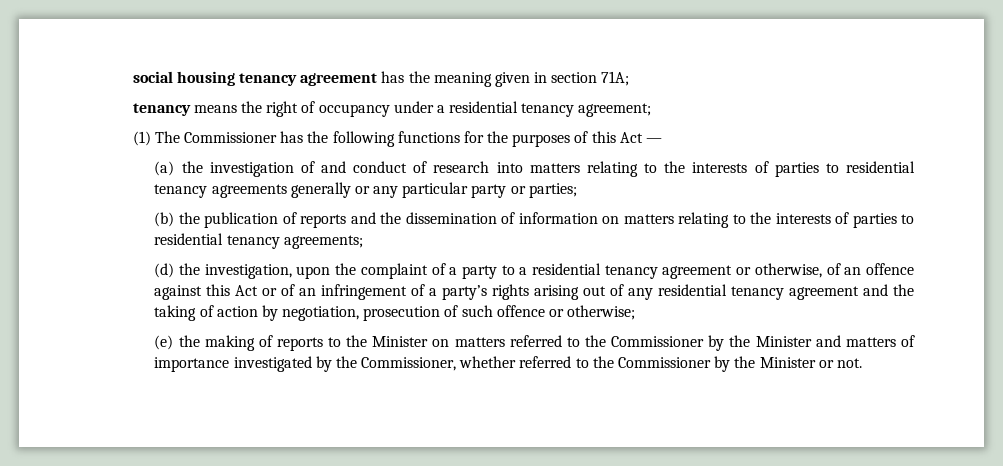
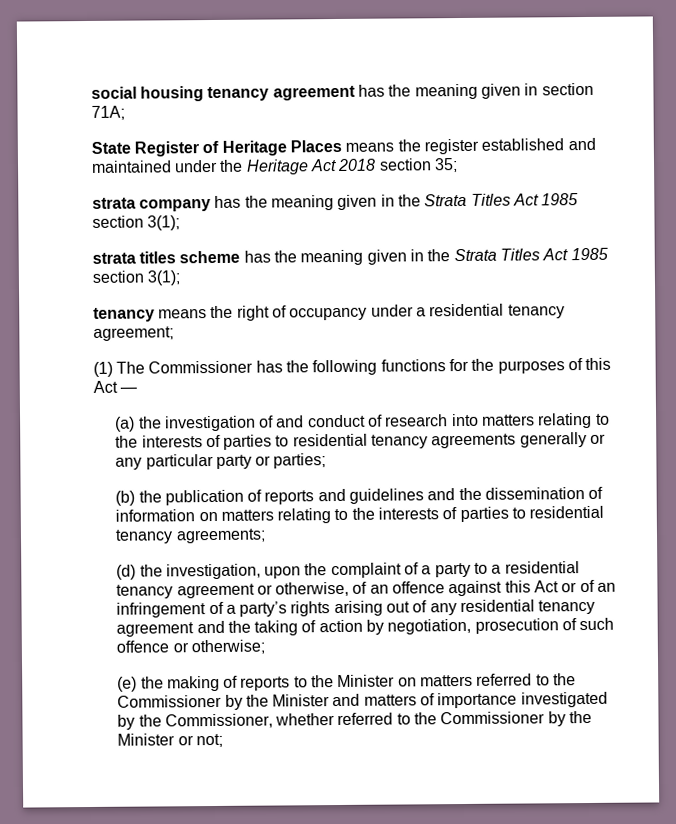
+ State Register of Heritage Places means the register established and maintained under the Heritage Act 2018 section 35;
+ strata company has the meaning given in the Strata Titles Act 1985 section 3(1);
+ strata titles scheme has the meaning given in the Strata Titles Act 1985 section 3(1);
- (b) the publication of reports and the dissemination of information on matters relating to the interests of parties to residential tenancy agreements;
+ (b) the publication of reports and guidelines and the dissemination of information on matters relating to the interests of parties to residential tenancy agreements;
- (e) the making of reports to the Minister on matters referred to the Commissioner by the Minister and matters of importance investigated by the Commissioner, whether referred to the Commissioner by the Minister or not.
+ (e) the making of reports to the Minister on matters referred to the Commissioner by the Minister and matters of importance investigated by the Commissioner, whether referred to the Commissioner by the Minister or not;

